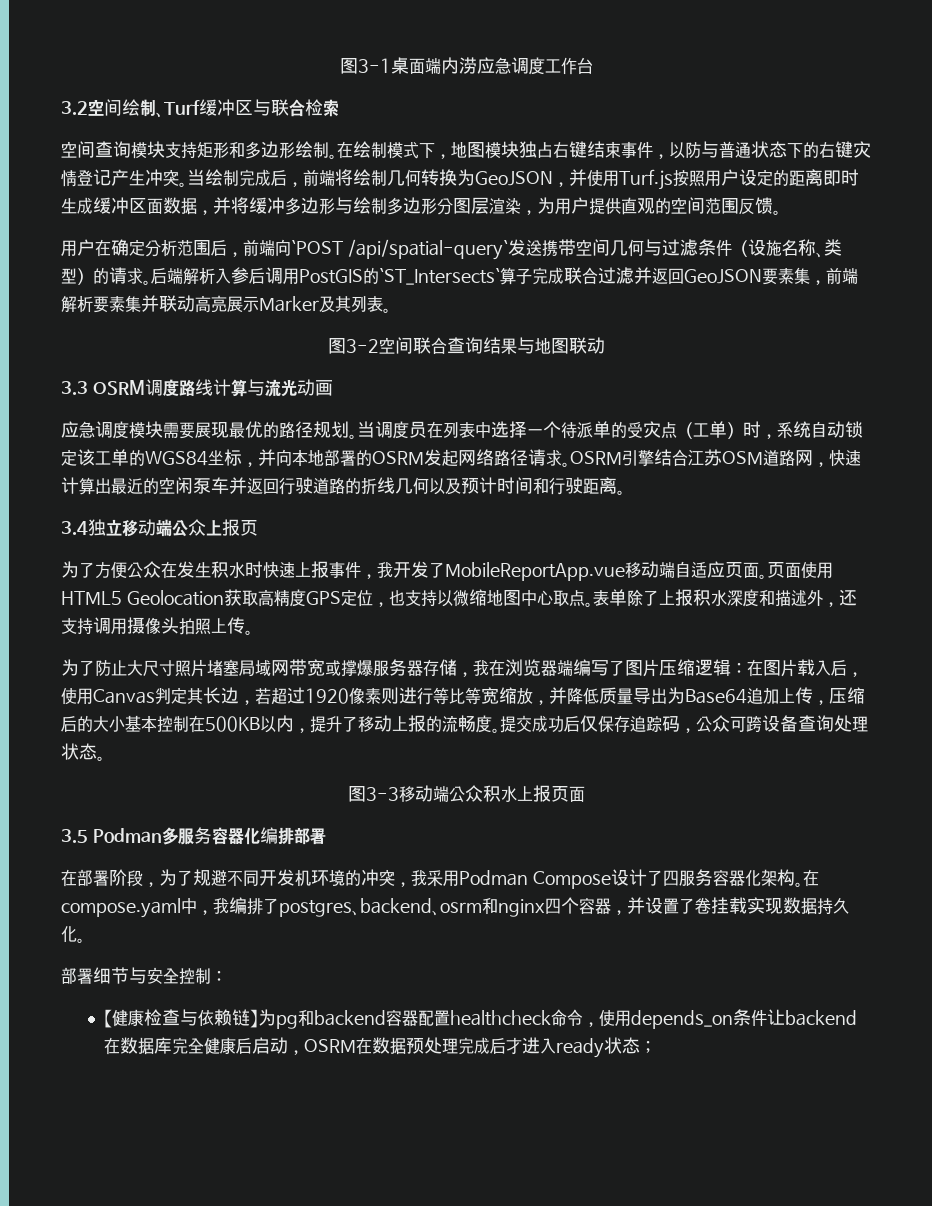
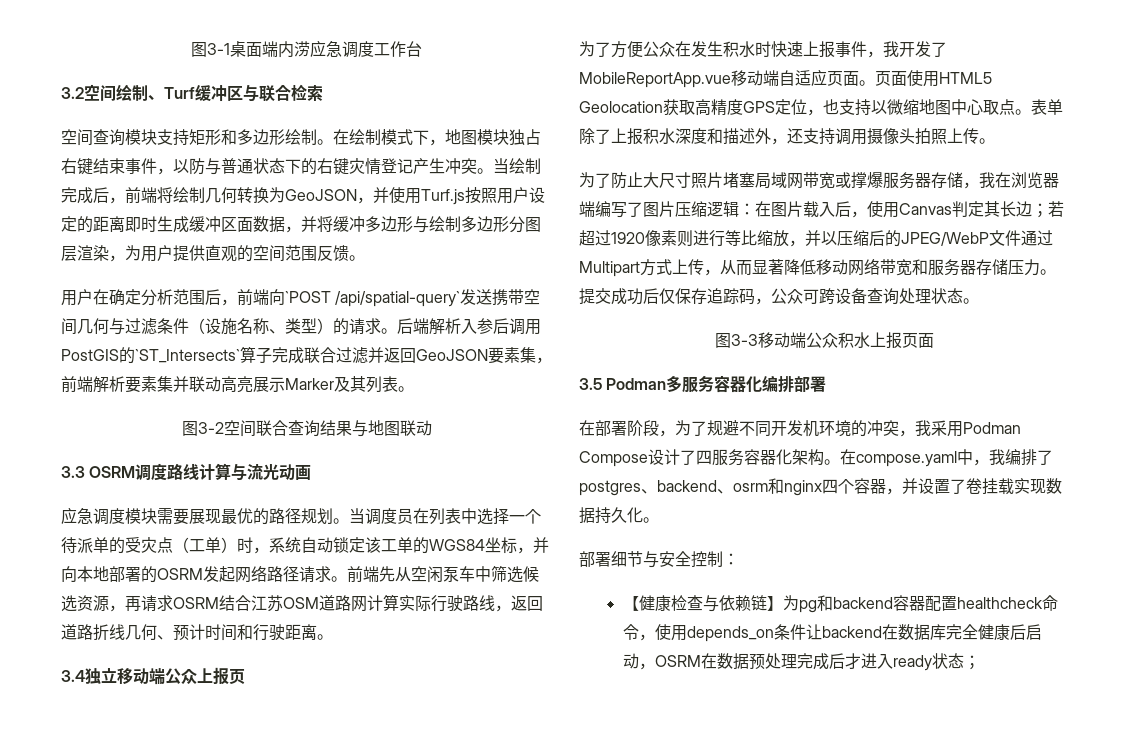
- OSRM引擎结合江苏OSM道路网，快速计算出最近的空闲泵车并返回行驶道路的折线几何以及预计时间和行驶距离。
+ 前端先从空闲泵车中筛选候选资源，再请求OSRM结合江苏OSM道路网计算实际行驶路线，返回道路折线几何、预计时间和行驶距离。
- 为了防止大尺寸照片堵塞局域网带宽或撑爆服务器存储，我在浏览器端编写了图片压缩逻辑：在图片载入后，使用Canvas判定其长边，若超过1920像素则进行等比等宽缩放，并降低质量导出为Base64追加上传，压缩后的大小基本控制在500KB以内，提升了移动上报的流畅度。
+ 为了防止大尺寸照片堵塞局域网带宽或撑爆服务器存储，我在浏览器端编写了图片压缩逻辑：在图片载入后，使用Canvas判定其长边；若超过1920像素则进行等比缩放，并以压缩后的JPEG/WebP文件通过Multipart方式上传，从而显著降低移动网络带宽和服务器存储压力。

